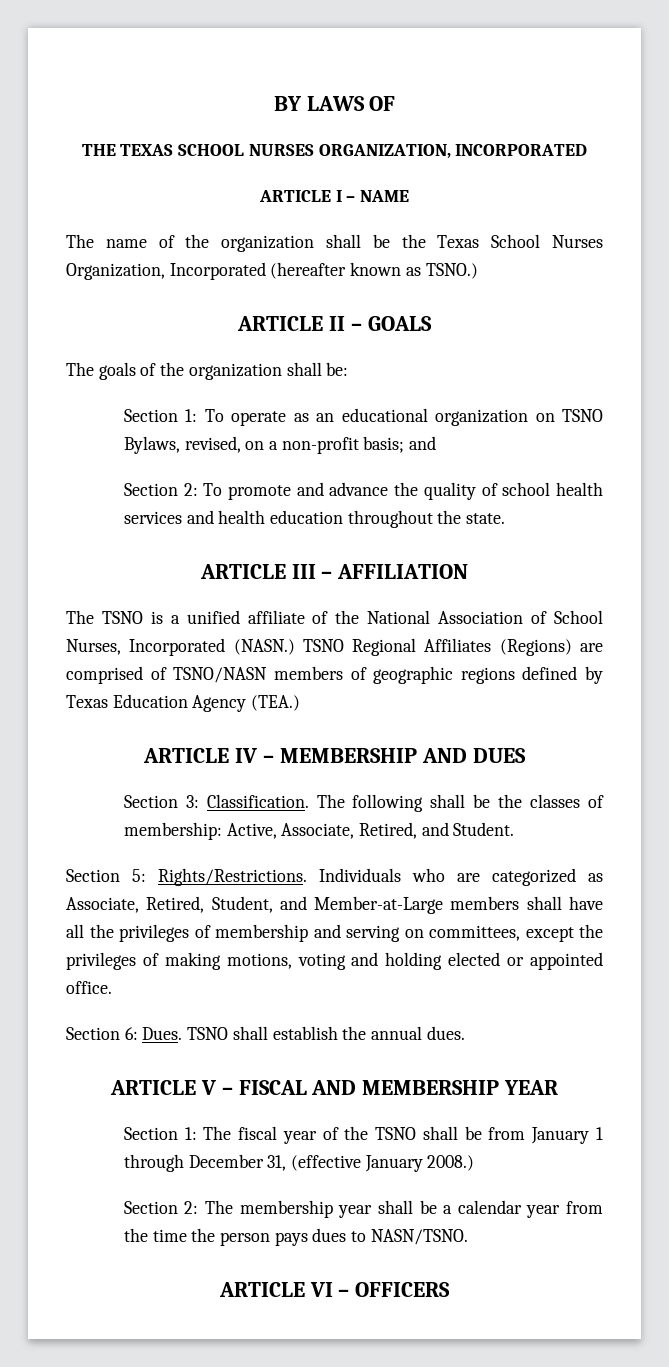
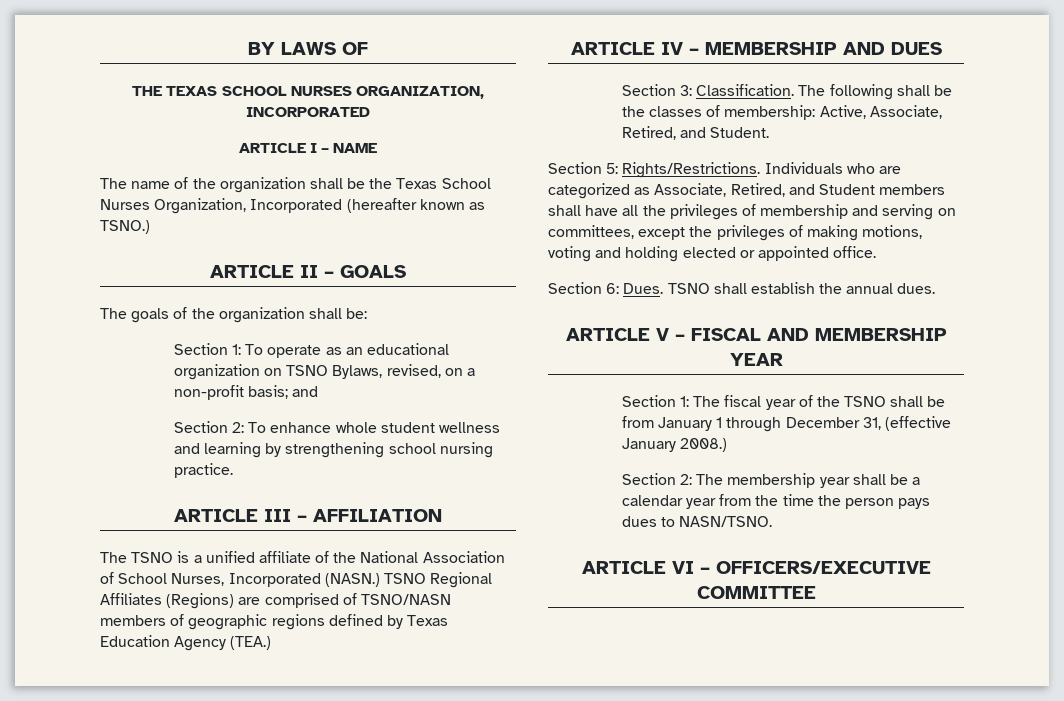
- Section 2: To promote and advance the quality of school health services and health education throughout the state.
+ Section 2: To enhance whole student wellness and learning by strengthening school nursing practice.
- Individuals who are categorized as Associate, Retired, Student, and Member-at-Large members shall have all the privileges of membership and serving on committees, except the privileges of making motions, voting and holding elected or appointed office.
+ Individuals who are categorized as Associate, Retired, and Student members shall have all the privileges of membership and serving on committees, except the privileges of making motions, voting and holding elected or appointed office.
- ARTICLE VI – OFFICERS
+ ARTICLE VI – OFFICERS/EXECUTIVE COMMITTEE

